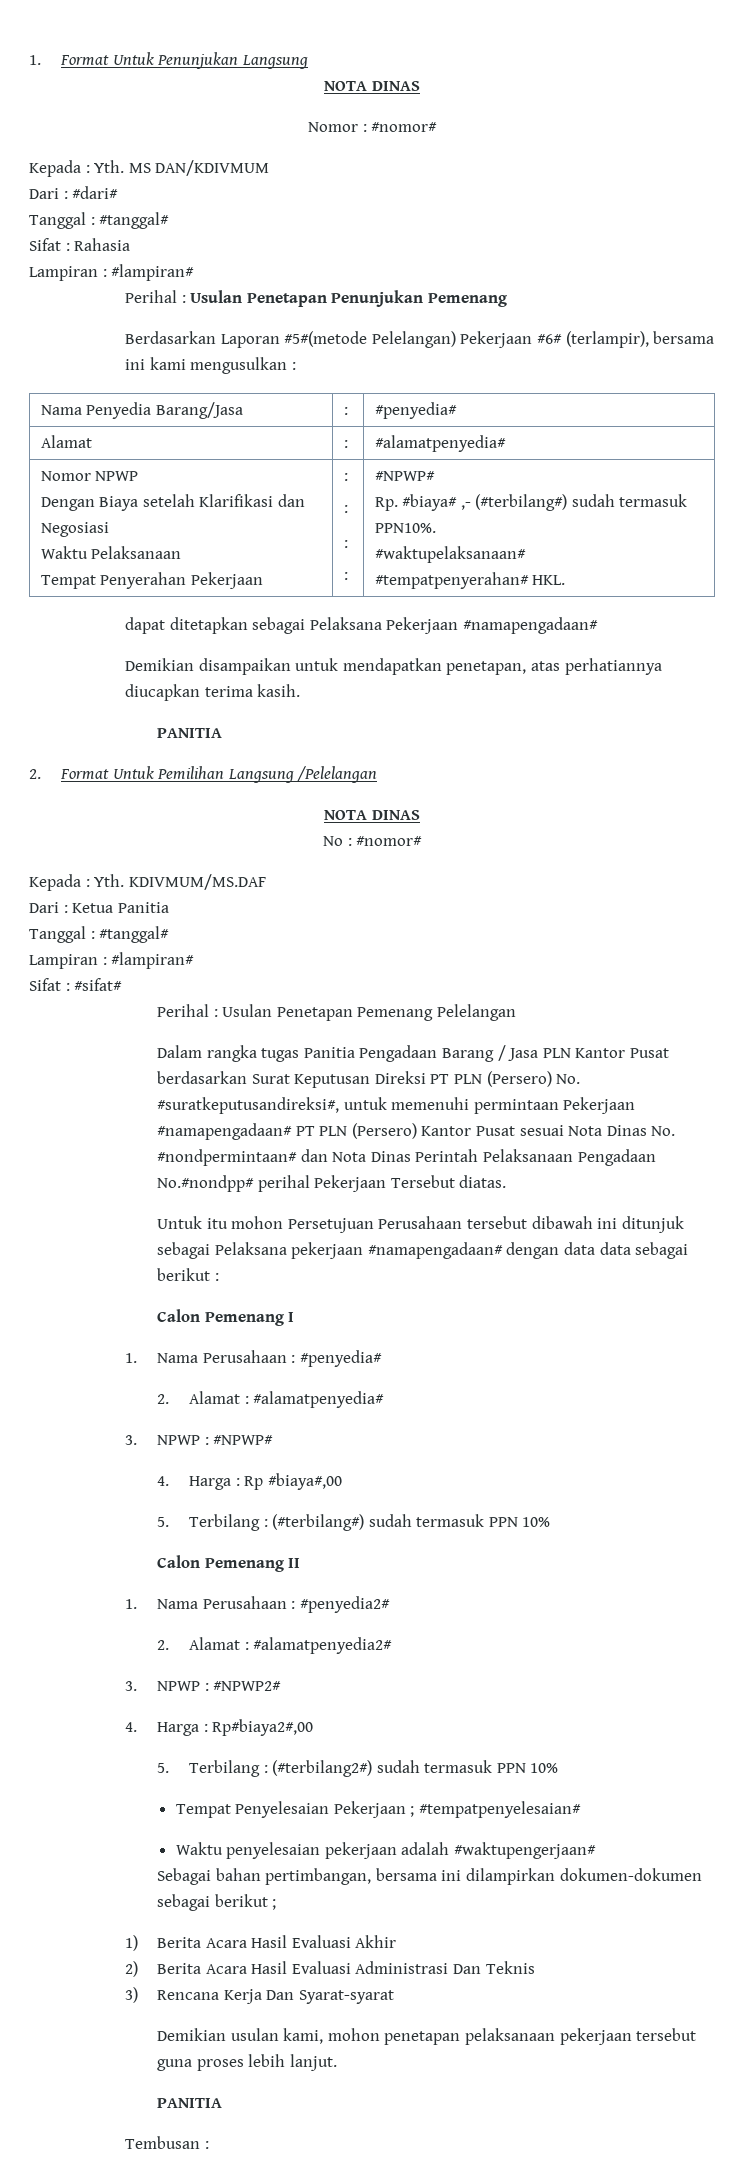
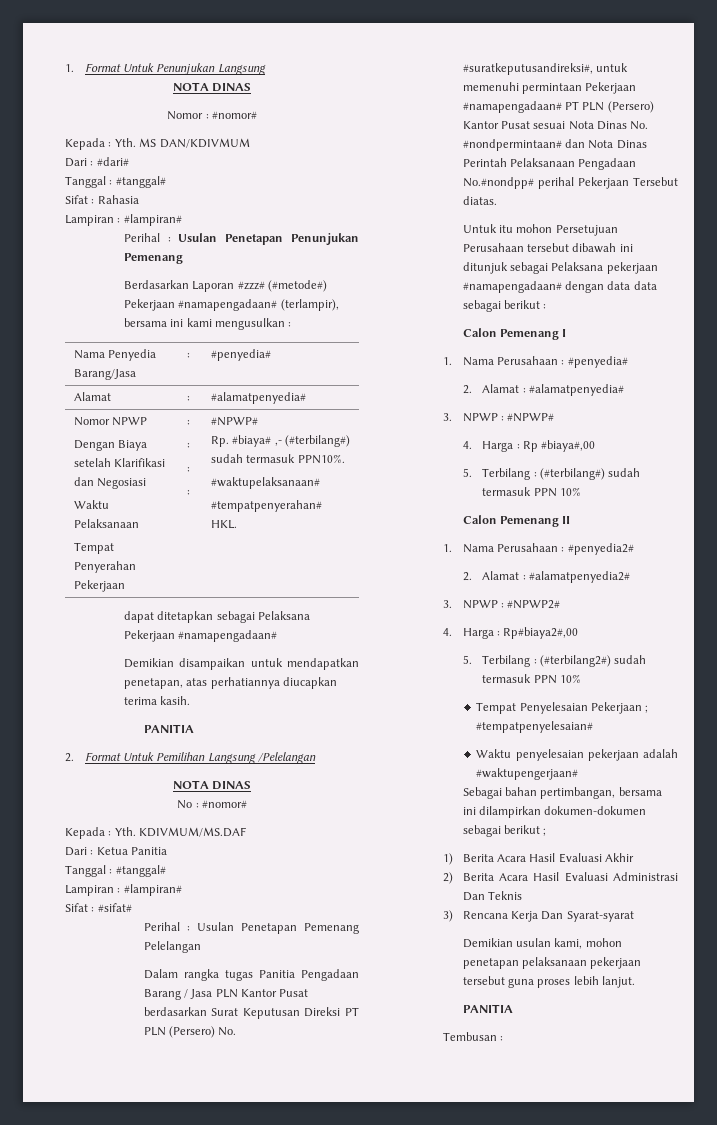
- Berdasarkan Laporan #5#(metode Pelelangan) Pekerjaan #6# (terlampir), bersama ini kami mengusulkan :
+ Berdasarkan Laporan #zzz# (#metode#) Pekerjaan #namapengadaan# (terlampir), bersama ini kami mengusulkan :

